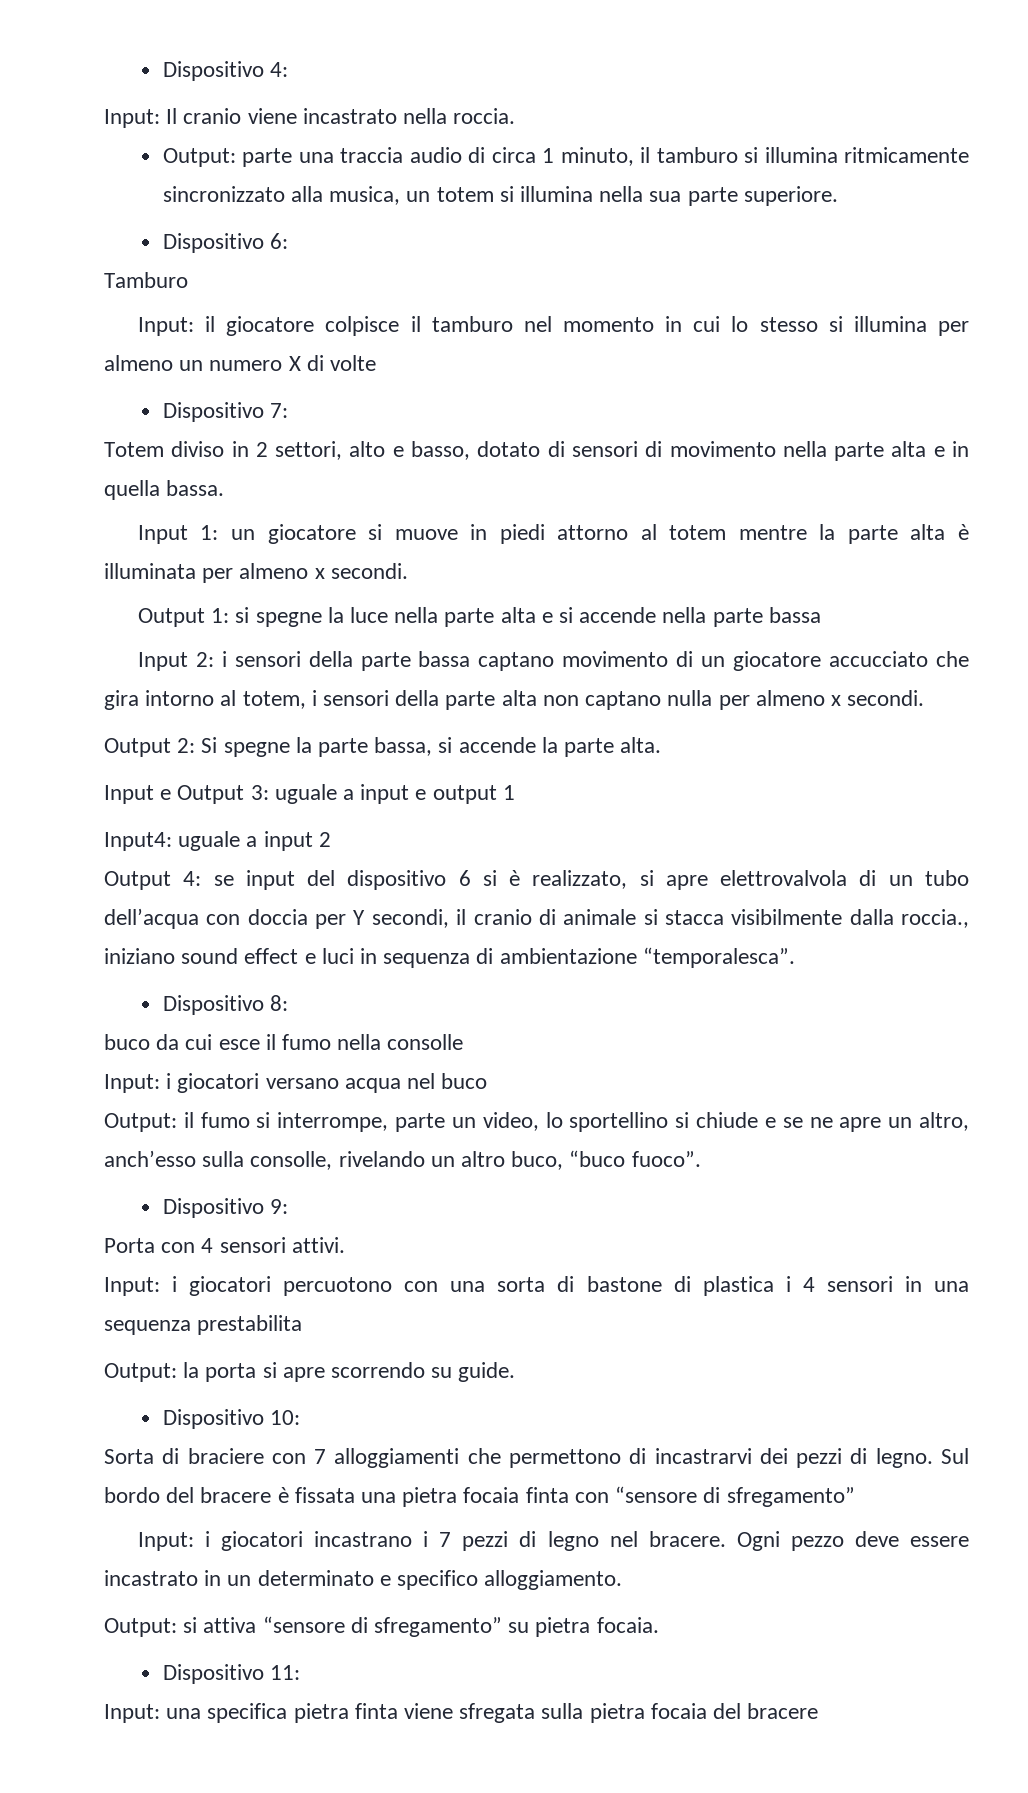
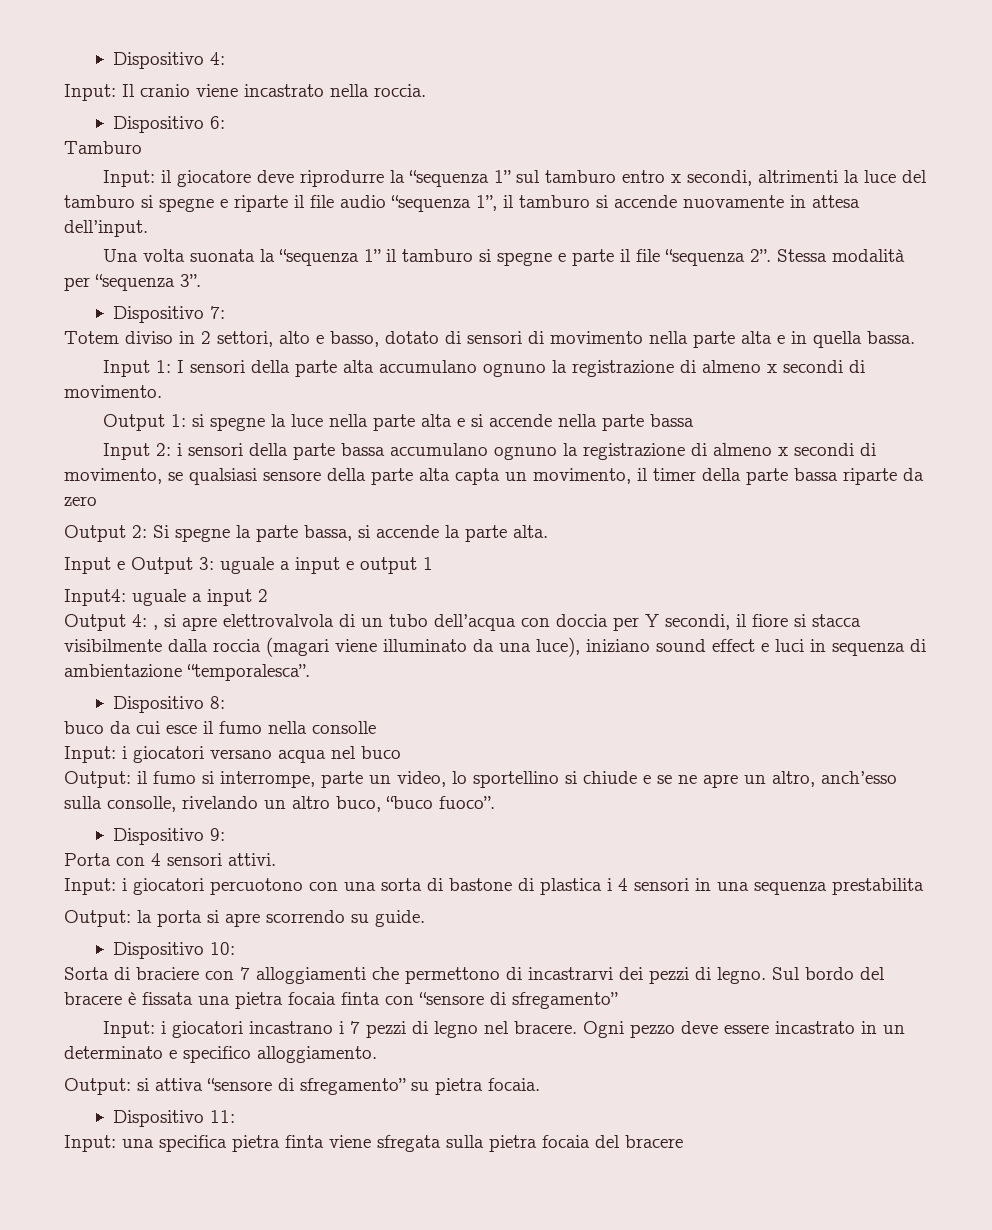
- Output: parte una traccia audio di circa 1 minuto, il tamburo si illumina ritmicamente sincronizzato alla musica, un totem si illumina nella sua parte superiore.
- Input: il giocatore colpisce il tamburo nel momento in cui lo stesso si illumina per almeno un numero X di volte
+ Input: il giocatore deve riprodurre la “sequenza 1” sul tamburo entro x secondi, altrimenti la luce del tamburo si spegne e riparte il file audio “sequenza 1”, il tamburo si accende nuovamente in attesa dell’input.
+ Una volta suonata la “sequenza 1” il tamburo si spegne e parte il file “sequenza 2”. Stessa modalità per “sequenza 3”.
- Input 1: un giocatore si muove in piedi attorno al totem mentre la parte alta è illuminata per almeno x secondi.
+ Input 1: I sensori della parte alta accumulano ognuno la registrazione di almeno x secondi di movimento.
- Input 2: i sensori della parte bassa captano movimento di un giocatore accucciato che gira intorno al totem, i sensori della parte alta non captano nulla per almeno x secondi.
+ Input 2: i sensori della parte bassa accumulano ognuno la registrazione di almeno x secondi di movimento, se qualsiasi sensore della parte alta capta un movimento, il timer della parte bassa riparte da zero
- Output 4: se input del dispositivo 6 si è realizzato, si apre elettrovalvola di un tubo dell’acqua con doccia per Y secondi, il cranio di animale si stacca visibilmente dalla roccia., iniziano sound effect e luci in sequenza di ambientazione “temporalesca”.
+ Output 4: , si apre elettrovalvola di un tubo dell’acqua con doccia per Y secondi, il fiore si stacca visibilmente dalla roccia (magari viene illuminato da una luce), iniziano sound effect e luci in sequenza di ambientazione “temporalesca”.

